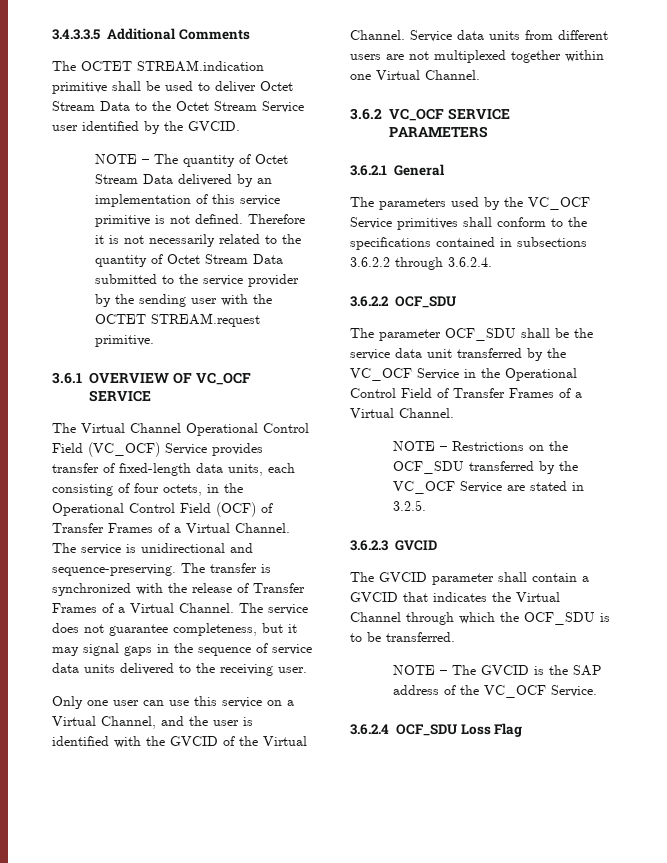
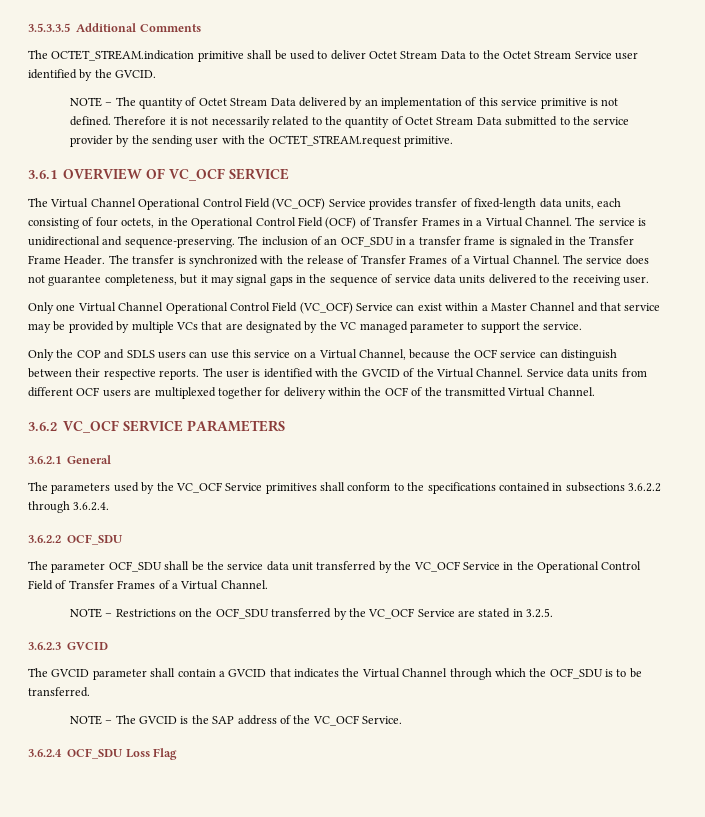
- 3.4.3.3.5 Additional Comments
+ 3.5.3.3.5 Additional Comments
- The OCTET STREAM.indication primitive shall be used to deliver Octet Stream Data to the Octet Stream Service user identified by the GVCID.
+ The OCTET_STREAM.indication primitive shall be used to deliver Octet Stream Data to the Octet Stream Service user identified by the GVCID.
- Therefore it is not necessarily related to the quantity of Octet Stream Data submitted to the service provider by the sending user with the OCTET STREAM.request primitive.
+ Therefore it is not necessarily related to the quantity of Octet Stream Data submitted to the service provider by the sending user with the OCTET_STREAM.request primitive.
- The Virtual Channel Operational Control Field (VC_OCF) Service provides transfer of fixed-length data units, each consisting of four octets, in the Operational Control Field (OCF) of Transfer Frames of a Virtual Channel.
+ The Virtual Channel Operational Control Field (VC_OCF) Service provides transfer of fixed-length data units, each consisting of four octets, in the Operational Control Field (OCF) of Transfer Frames in a Virtual Channel.
- The transfer is synchronized with the release of Transfer Frames of a Virtual Channel.
+ The inclusion of an OCF_SDU in a transfer frame is signaled in the Transfer Frame Header. The transfer is synchronized with the release of Transfer Frames of a Virtual Channel.
- Only one user can use this service on a Virtual Channel, and the user is identified with the GVCID of the Virtual Channel.
+ Only one Virtual Channel Operational Control Field (VC_OCF) Service can exist within a Master Channel and that service may be provided by multiple VCs that are designated by the VC managed parameter to support the service.
+ Only the COP and SDLS users can use this service on a Virtual Channel, because the OCF service can distinguish between their respective reports. The user is identified with the GVCID of the Virtual Channel.
- Service data units from different users are not multiplexed together within one Virtual Channel.
+ Service data units from different OCF users are multiplexed together for delivery within the OCF of the transmitted Virtual Channel.

